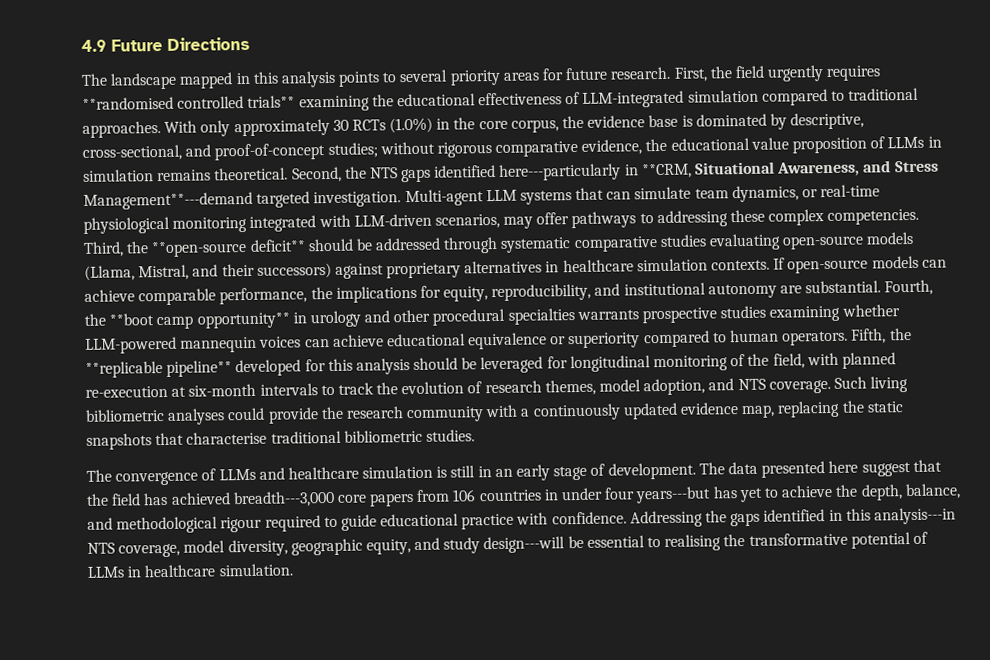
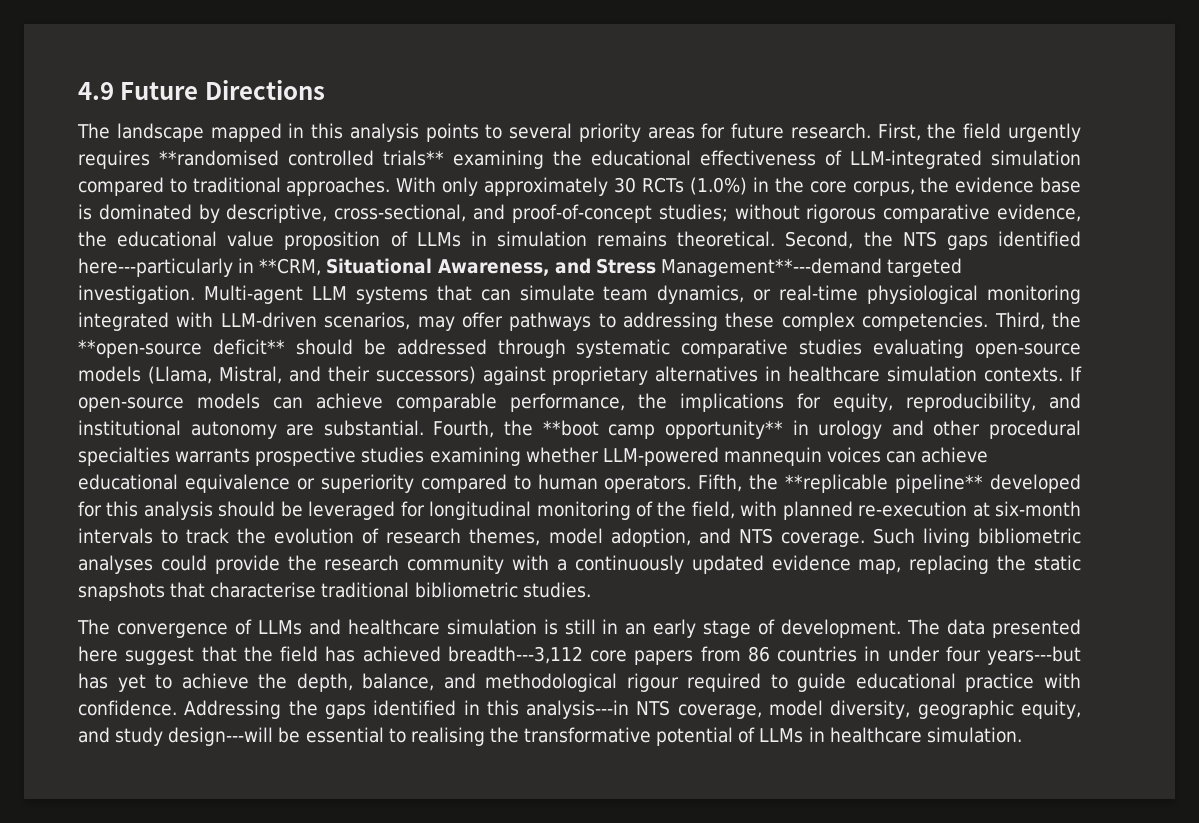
- The data presented here suggest that the field has achieved breadth---3,000 core papers from 106 countries in under four years---but has yet to achieve the depth, balance, and methodological rigour required to guide educational practice with confidence.
+ The data presented here suggest that the field has achieved breadth---3,112 core papers from 86 countries in under four years---but has yet to achieve the depth, balance, and methodological rigour required to guide educational practice with confidence.

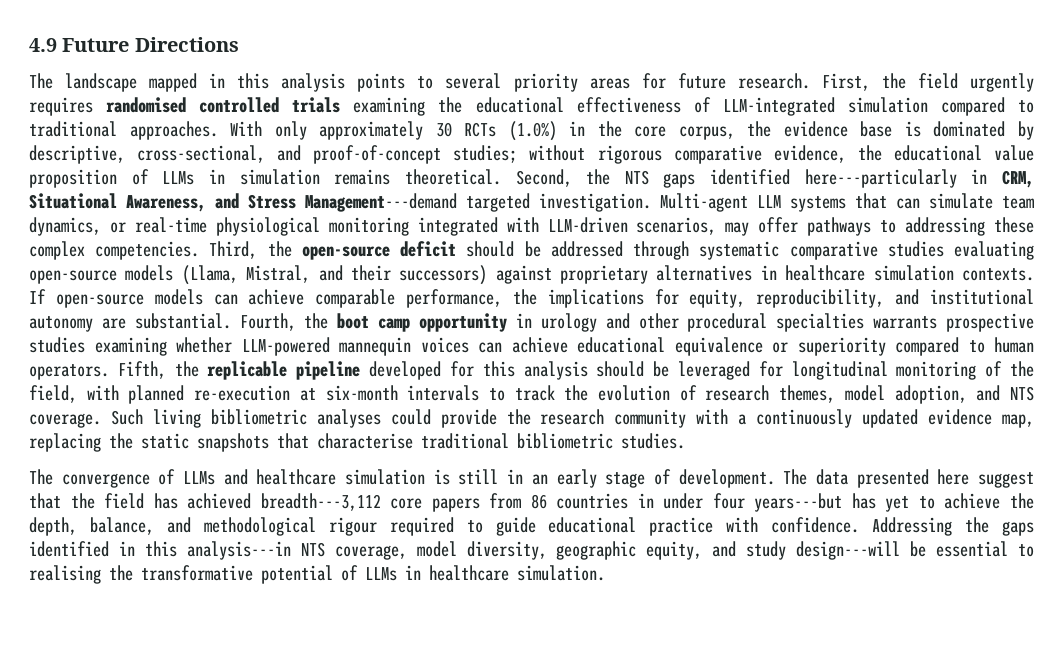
- First, the field urgently requires **randomised controlled trials** examining the educational effectiveness of LLM-integrated simulation compared to traditional approaches.
+ First, the field urgently requires randomised controlled trials examining the educational effectiveness of LLM-integrated simulation compared to traditional approaches.
- Second, the NTS gaps identified here---particularly in **CRM, Situational Awareness, and Stress Management**---demand targeted investigation.
+ Second, the NTS gaps identified here---particularly in CRM, Situational Awareness, and Stress Management---demand targeted investigation.
- Third, the **open-source deficit** should be addressed through systematic comparative studies evaluating open-source models (Llama, Mistral, and their successors) against proprietary alternatives in healthcare simulation contexts.
+ Third, the open-source deficit should be addressed through systematic comparative studies evaluating open-source models (Llama, Mistral, and their successors) against proprietary alternatives in healthcare simulation contexts.
- Fourth, the **boot camp opportunity** in urology and other procedural specialties warrants prospective studies examining whether LLM-powered mannequin voices can achieve educational equivalence or superiority compared to human operators.
+ Fourth, the boot camp opportunity in urology and other procedural specialties warrants prospective studies examining whether LLM-powered mannequin voices can achieve educational equivalence or superiority compared to human operators.
- Fifth, the **replicable pipeline** developed for this analysis should be leveraged for longitudinal monitoring of the field, with planned re-execution at six-month intervals to track the evolution of research themes, model adoption, and NTS coverage.
+ Fifth, the replicable pipeline developed for this analysis should be leveraged for longitudinal monitoring of the field, with planned re-execution at six-month intervals to track the evolution of research themes, model adoption, and NTS coverage.

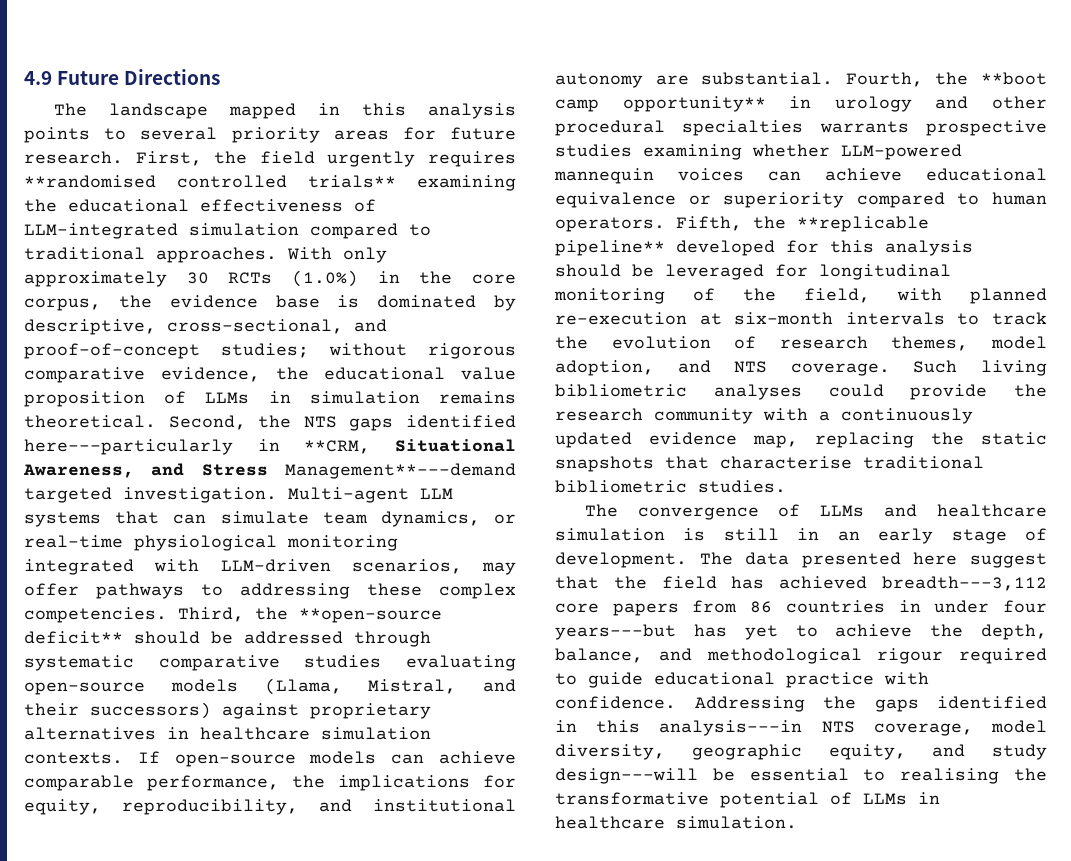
- First, the field urgently requires randomised controlled trials examining the educational effectiveness of LLM-integrated simulation compared to traditional approaches.
+ First, the field urgently requires **randomised controlled trials** examining the educational effectiveness of LLM-integrated simulation compared to traditional approaches.
- Second, the NTS gaps identified here---particularly in CRM, Situational Awareness, and Stress Management---demand targeted investigation.
+ Second, the NTS gaps identified here---particularly in **CRM, Situational Awareness, and Stress Management**---demand targeted investigation.
- Third, the open-source deficit should be addressed through systematic comparative studies evaluating open-source models (Llama, Mistral, and their successors) against proprietary alternatives in healthcare simulation contexts.
+ Third, the **open-source deficit** should be addressed through systematic comparative studies evaluating open-source models (Llama, Mistral, and their successors) against proprietary alternatives in healthcare simulation contexts.
- Fourth, the boot camp opportunity in urology and other procedural specialties warrants prospective studies examining whether LLM-powered mannequin voices can achieve educational equivalence or superiority compared to human operators.
+ Fourth, the **boot camp opportunity** in urology and other procedural specialties warrants prospective studies examining whether LLM-powered mannequin voices can achieve educational equivalence or superiority compared to human operators.
- Fifth, the replicable pipeline developed for this analysis should be leveraged for longitudinal monitoring of the field, with planned re-execution at six-month intervals to track the evolution of research themes, model adoption, and NTS coverage.
+ Fifth, the **replicable pipeline** developed for this analysis should be leveraged for longitudinal monitoring of the field, with planned re-execution at six-month intervals to track the evolution of research themes, model adoption, and NTS coverage.

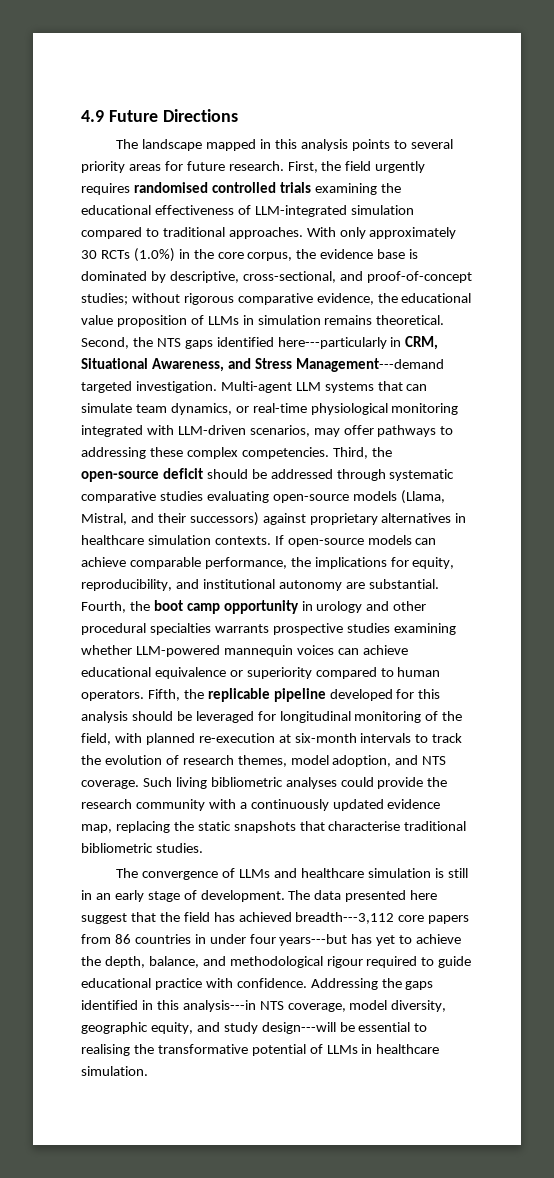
- First, the field urgently requires **randomised controlled trials** examining the educational effectiveness of LLM-integrated simulation compared to traditional approaches.
+ First, the field urgently requires randomised controlled trials examining the educational effectiveness of LLM-integrated simulation compared to traditional approaches.
- Second, the NTS gaps identified here---particularly in **CRM, Situational Awareness, and Stress Management**---demand targeted investigation.
+ Second, the NTS gaps identified here---particularly in CRM, Situational Awareness, and Stress Management---demand targeted investigation.
- Third, the **open-source deficit** should be addressed through systematic comparative studies evaluating open-source models (Llama, Mistral, and their successors) against proprietary alternatives in healthcare simulation contexts.
+ Third, the open-source deficit should be addressed through systematic comparative studies evaluating open-source models (Llama, Mistral, and their successors) against proprietary alternatives in healthcare simulation contexts.
- Fourth, the **boot camp opportunity** in urology and other procedural specialties warrants prospective studies examining whether LLM-powered mannequin voices can achieve educational equivalence or superiority compared to human operators.
+ Fourth, the boot camp opportunity in urology and other procedural specialties warrants prospective studies examining whether LLM-powered mannequin voices can achieve educational equivalence or superiority compared to human operators.
- Fifth, the **replicable pipeline** developed for this analysis should be leveraged for longitudinal monitoring of the field, with planned re-execution at six-month intervals to track the evolution of research themes, model adoption, and NTS coverage.
+ Fifth, the replicable pipeline developed for this analysis should be leveraged for longitudinal monitoring of the field, with planned re-execution at six-month intervals to track the evolution of research themes, model adoption, and NTS coverage.

